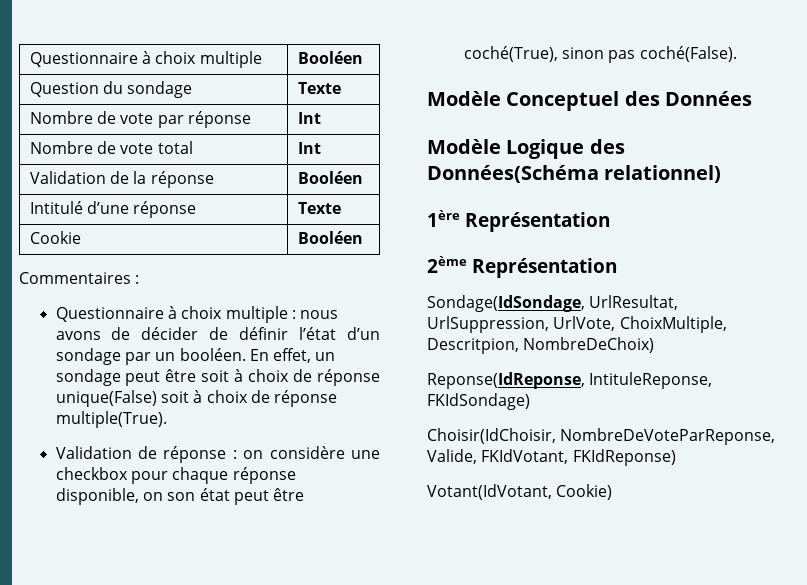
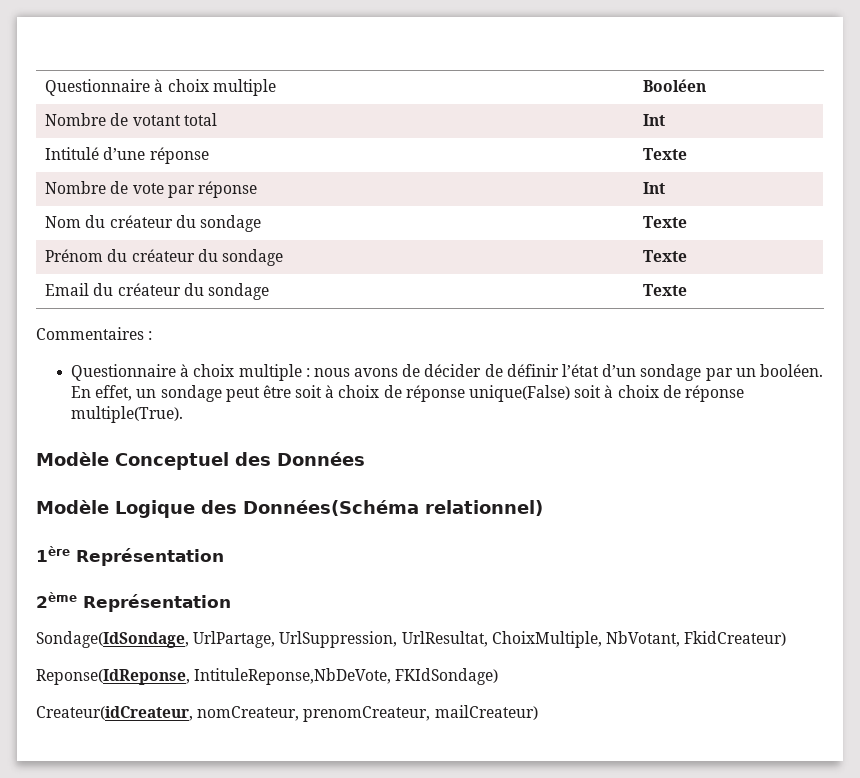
- Question du sondage | Texte
+ Nombre de votant total | Int
+ Intitulé d’une réponse | Texte
- Nombre de vote total | Int
- Validation de la réponse | Booléen
- Intitulé d’une réponse | Texte
- Cookie | Booléen
+ Nom du créateur du sondage | Texte
+ Prénom du créateur du sondage | Texte
+ Email du créateur du sondage | Texte
- Validation de réponse : on considère une checkbox pour chaque réponse disponible, on son état peut être coché(True), sinon pas coché(False).
- Sondage(IdSondage, UrlResultat, UrlSuppression, UrlVote, ChoixMultiple, Descritpion, NombreDeChoix)
+ Sondage(IdSondage, UrlPartage, UrlSuppression, UrlResultat, ChoixMultiple, NbVotant, FkidCreateur)
- Reponse(IdReponse, IntituleReponse, FKIdSondage)
+ Reponse(IdReponse, IntituleReponse,NbDeVote, FKIdSondage)
- Choisir(IdChoisir, NombreDeVoteParReponse, Valide, FKIdVotant, FKIdReponse)
- Votant(IdVotant, Cookie)
+ Createur(idCreateur, nomCreateur, prenomCreateur, mailCreateur)

